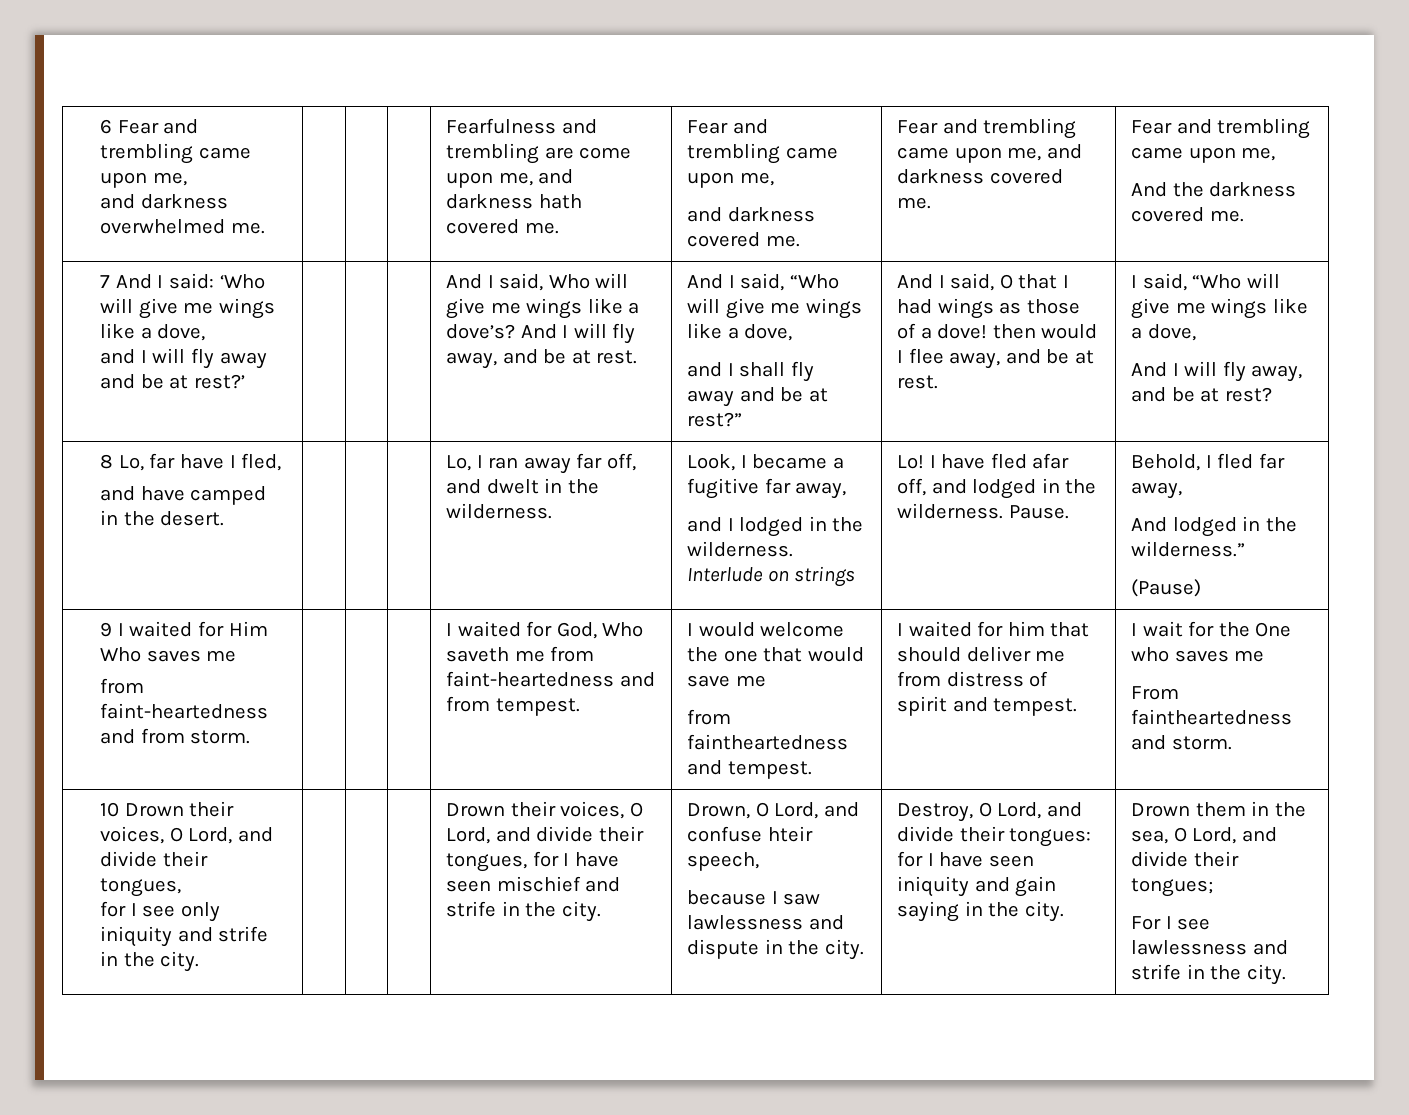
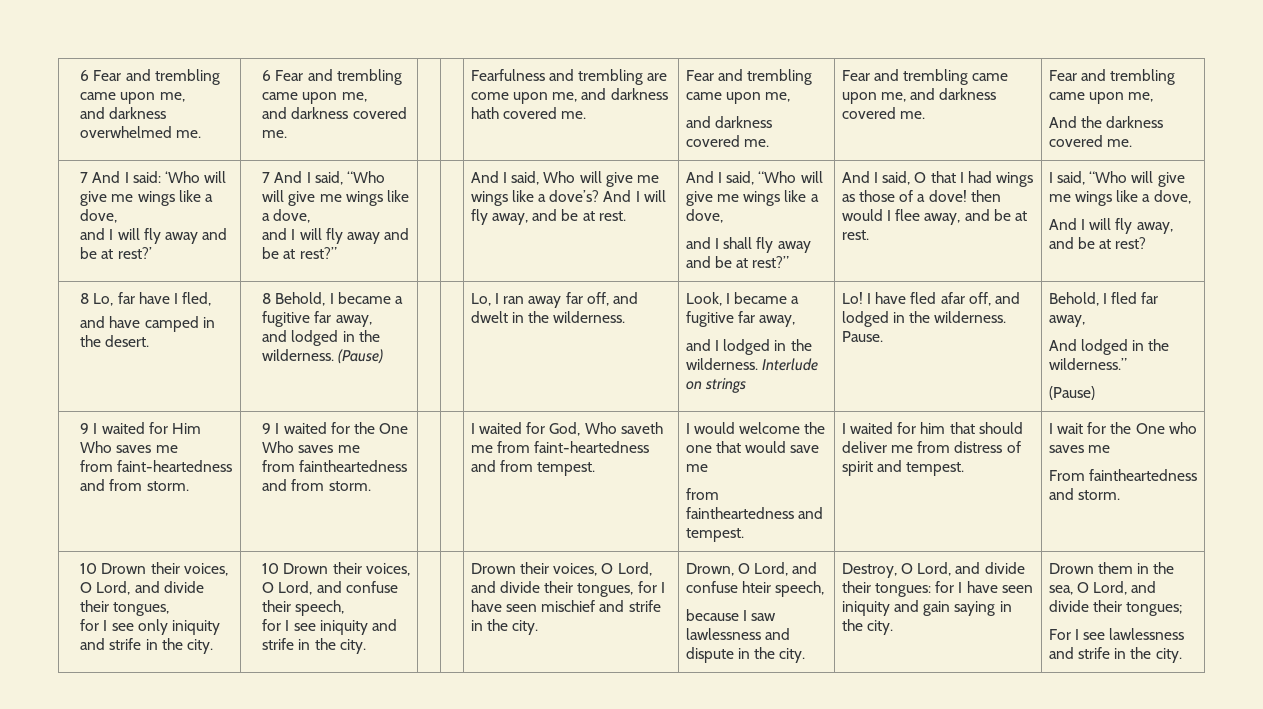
- and darkness overwhelmed me.
+ and darkness overwhelmed me. | 6 Fear and trembling came upon me,
+ and darkness covered me.
+ 7 And I said, “Who will give me wings like a dove,
+ and I will fly away and be at rest?”
+ 8 Behold, I became a fugitive far away,
+ and lodged in the wilderness. (Pause)
+ 9 I waited for the One Who saves me
+ from faintheartedness and from storm.
+ 10 Drown their voices, O Lord, and confuse their speech,
+ for I see iniquity and strife in the city.

